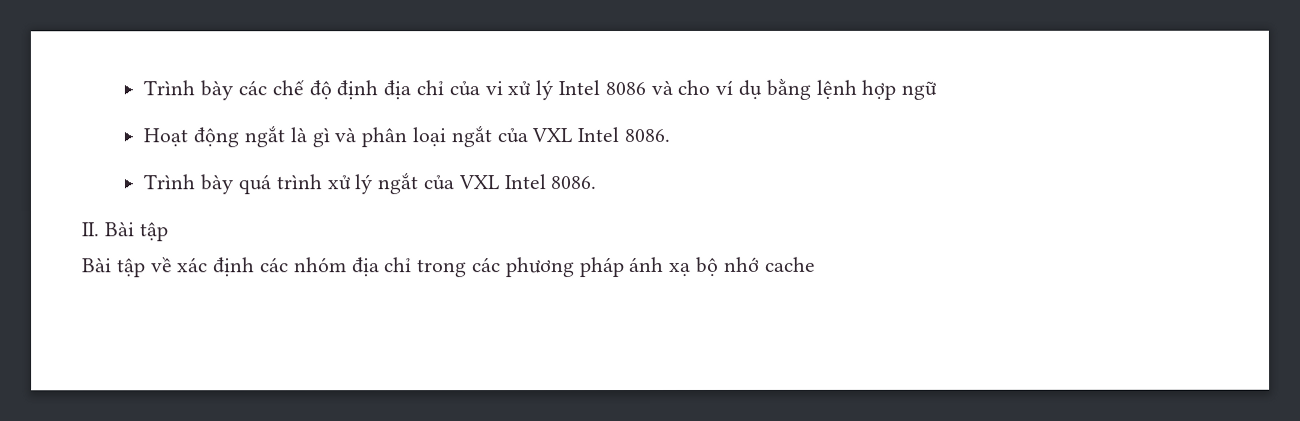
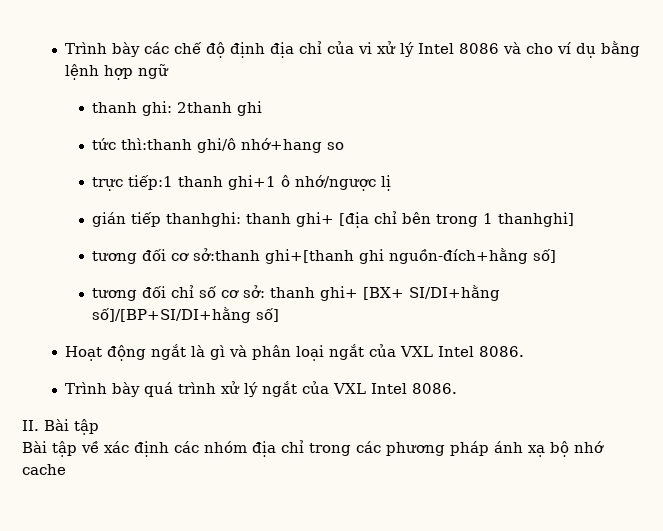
+ thanh ghi: 2thanh ghi
+ tức thì:thanh ghi/ô nhớ+hang so
+ trực tiếp:1 thanh ghi+1 ô nhớ/ngược lị
+ gián tiếp thanhghi: thanh ghi+ [địa chỉ bên trong 1 thanhghi]
+ tương đối cơ sở:thanh ghi+[thanh ghi nguồn-đích+hằng số]
+ tương đối chỉ số cơ sở: thanh ghi+ [BX+ SI/DI+hằng số]/[BP+SI/DI+hằng số]

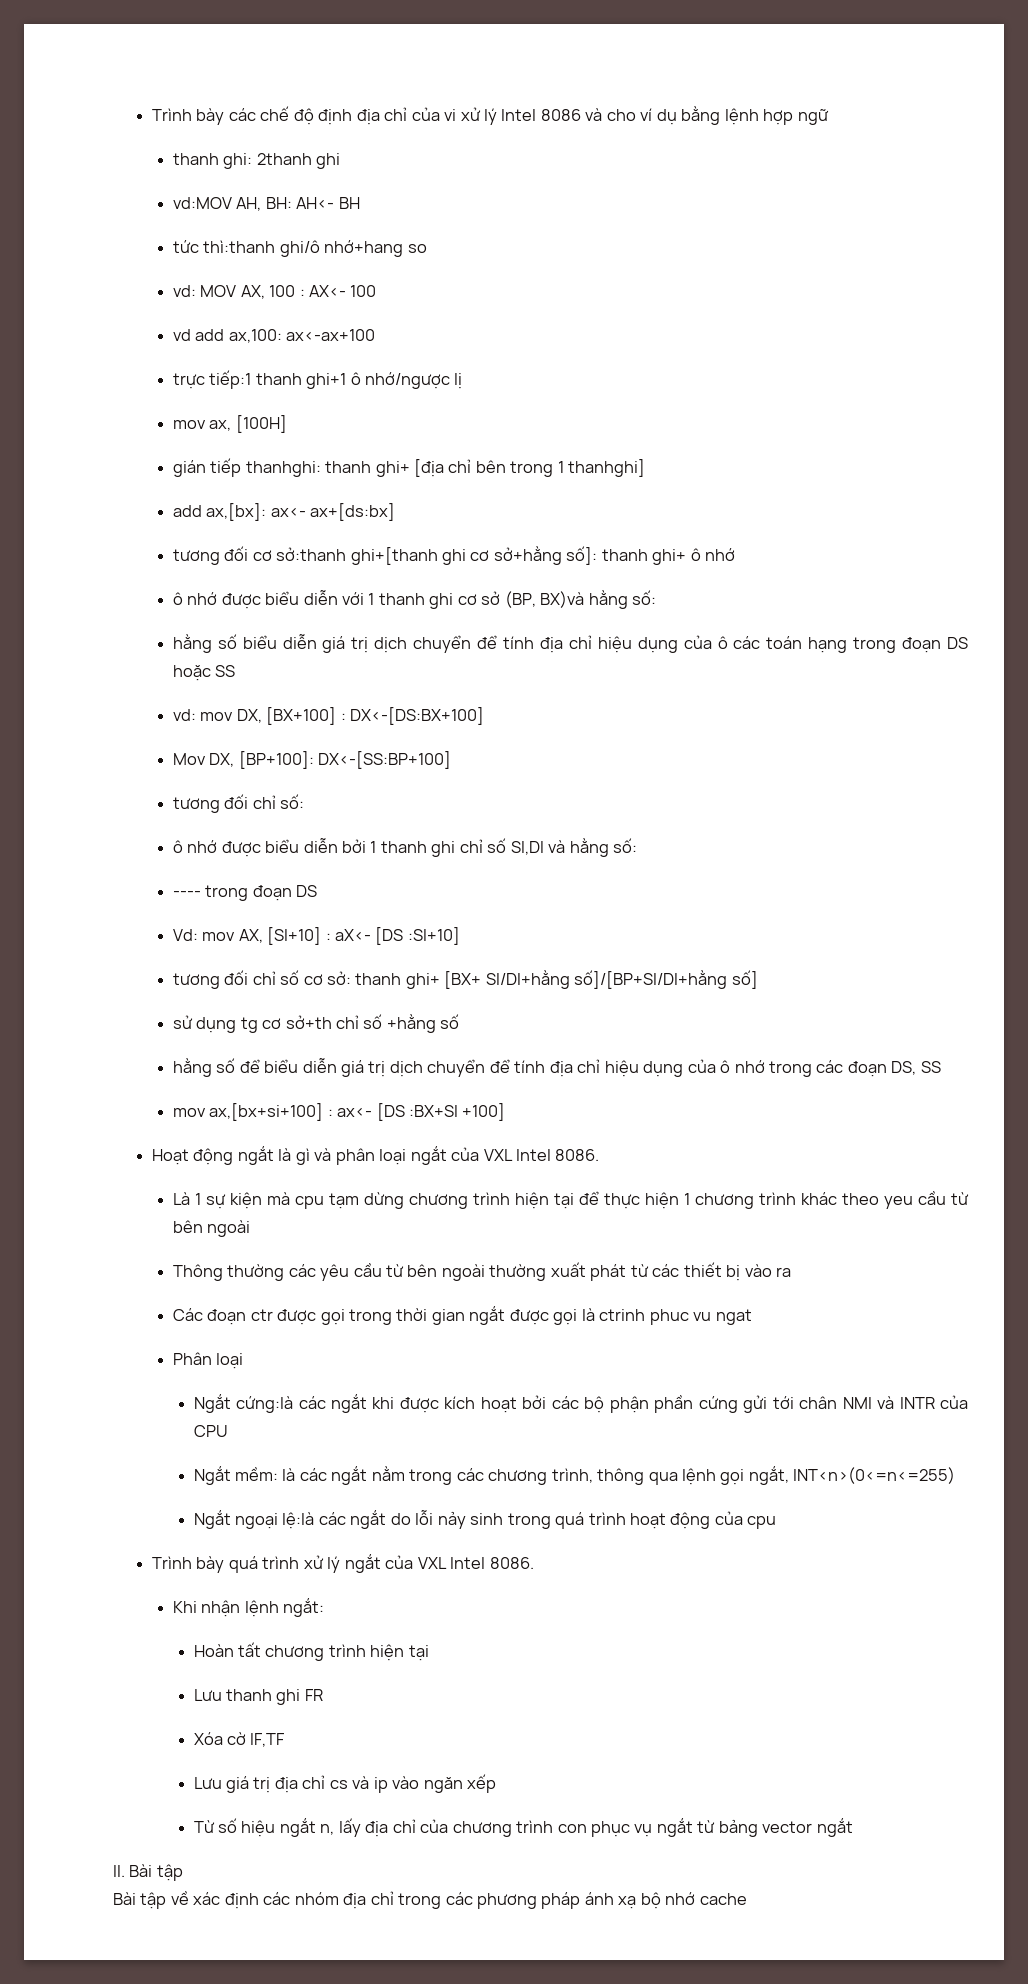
+ vd:MOV AH, BH: AH<- BH
+ vd: MOV AX, 100 : AX<- 100
+ vd add ax,100: ax<-ax+100
+ mov ax, [100H]
+ add ax,[bx]: ax<- ax+[ds:bx]
- tương đối cơ sở:thanh ghi+[thanh ghi nguồn-đích+hằng số]
+ tương đối cơ sở:thanh ghi+[thanh ghi cơ sở+hằng số]: thanh ghi+ ô nhớ
+ ô nhớ được biểu diễn với 1 thanh ghi cơ sở (BP, BX)và hằng số:
+ hằng số biểu diễn giá trị dịch chuyển để tính địa chỉ hiệu dụng của ô các toán hạng trong đoạn DS hoặc SS
+ vd: mov DX, [BX+100] : DX<-[DS:BX+100]
+ Mov DX, [BP+100]: DX<-[SS:BP+100]
+ tương đối chỉ số:
+ ô nhớ được biểu diễn bởi 1 thanh ghi chỉ số SI,DI và hằng số:
+ ---- trong đoạn DS
+ Vd: mov AX, [SI+10] : aX<- [DS :SI+10]
+ sử dụng tg cơ sở+th chỉ số +hằng số
+ hằng số để biểu diễn giá trị dịch chuyển để tính địa chỉ hiệu dụng của ô nhớ trong các đoạn DS, SS
+ mov ax,[bx+si+100] : ax<- [DS :BX+SI +100]
+ Là 1 sự kiện mà cpu tạm dừng chương trình hiện tại để thực hiện 1 chương trình khác theo yeu cầu từ bên ngoài
+ Thông thường các yêu cầu từ bên ngoài thường xuất phát từ các thiết bị vào ra
+ Các đoạn ctr được gọi trong thời gian ngắt được gọi là ctrinh phuc vu ngat
+ Phân loại
+ Ngắt cứng:là các ngắt khi được kích hoạt bởi các bộ phận phần cứng gửi tới chân NMI và INTR của CPU
+ Ngắt mềm: là các ngắt nằm trong các chương trình, thông qua lệnh gọi ngắt, INT<n>(0<=n<=255)
+ Ngắt ngoại lệ:là các ngắt do lỗi nảy sinh trong quá trình hoạt động của cpu
+ Khi nhận lệnh ngắt:
+ Hoàn tất chương trình hiện tại
+ Lưu thanh ghi FR
+ Xóa cờ IF,TF
+ Lưu giá trị địa chỉ cs và ip vào ngăn xếp
+ Từ số hiệu ngắt n, lấy địa chỉ của chương trình con phục vụ ngắt từ bảng vector ngắt

